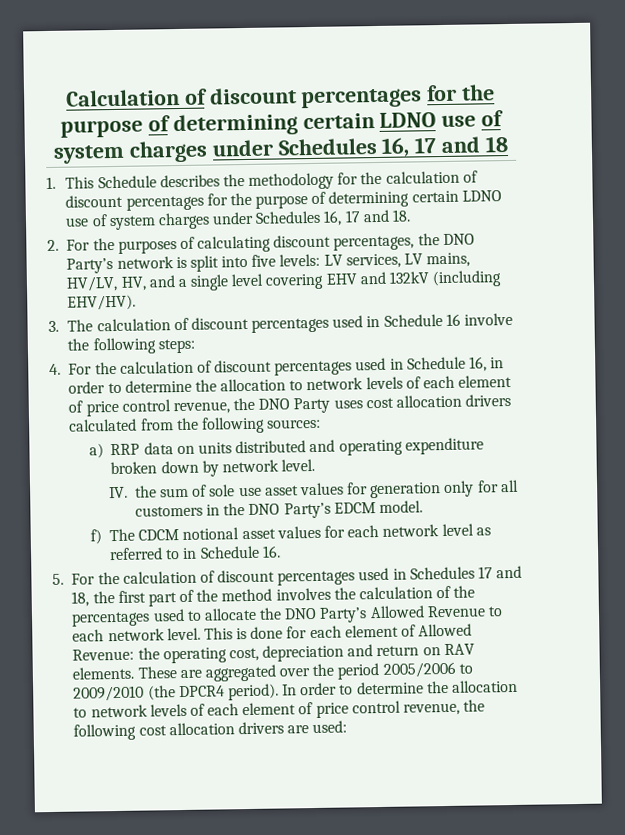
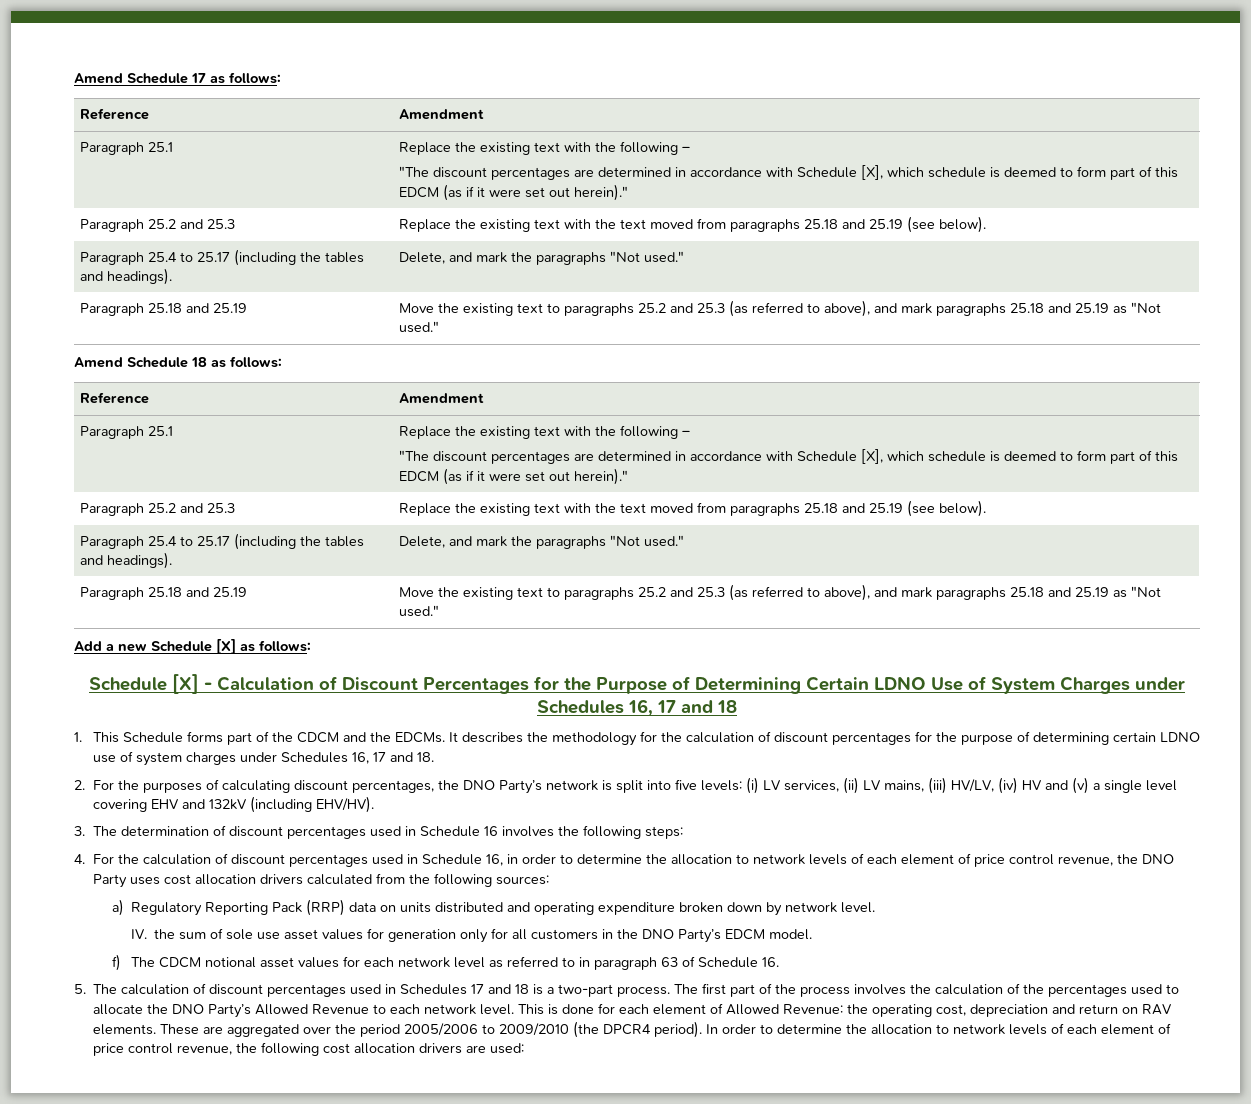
- Calculation of discount percentages for the purpose of determining certain LDNO use of system charges under Schedules 16, 17 and 18
+ Amend Schedule 17 as follows:
+ Reference | Amendment
+ Paragraph 25.1 | Replace the existing text with the following –
+ "The discount percentages are determined in accordance with Schedule [X], which schedule is deemed to form part of this EDCM (as if it were set out herein)."
+ Paragraph 25.2 and 25.3 | Replace the existing text with the text moved from paragraphs 25.18 and 25.19 (see below).
+ Paragraph 25.4 to 25.17 (including the tables and headings). | Delete, and mark the paragraphs "Not used."
+ Paragraph 25.18 and 25.19 | Move the existing text to paragraphs 25.2 and 25.3 (as referred to above), and mark paragraphs 25.18 and 25.19 as "Not used."
+ Amend Schedule 18 as follows:
+ Reference | Amendment
+ Paragraph 25.1 | Replace the existing text with the following –
+ "The discount percentages are determined in accordance with Schedule [X], which schedule is deemed to form part of this EDCM (as if it were set out herein)."
+ Paragraph 25.2 and 25.3 | Replace the existing text with the text moved from paragraphs 25.18 and 25.19 (see below).
+ Paragraph 25.4 to 25.17 (including the tables and headings). | Delete, and mark the paragraphs "Not used."
+ Paragraph 25.18 and 25.19 | Move the existing text to paragraphs 25.2 and 25.3 (as referred to above), and mark paragraphs 25.18 and 25.19 as "Not used."
+ Add a new Schedule [X] as follows:
+ Schedule [X] - Calculation of Discount Percentages for the Purpose of Determining Certain LDNO Use of System Charges under Schedules 16, 17 and 18
- 1. This Schedule describes the methodology for the calculation of discount percentages for the purpose of determining certain LDNO use of system charges under Schedules 16, 17 and 18.
+ 1. This Schedule forms part of the CDCM and the EDCMs. It describes the methodology for the calculation of discount percentages for the purpose of determining certain LDNO use of system charges under Schedules 16, 17 and 18.
- 2. For the purposes of calculating discount percentages, the DNO Party’s network is split into five levels: LV services, LV mains, HV/LV, HV, and a single level covering EHV and 132kV (including EHV/HV).
+ 2. For the purposes of calculating discount percentages, the DNO Party’s network is split into five levels: (i) LV services, (ii) LV mains, (iii) HV/LV, (iv) HV and (v) a single level covering EHV and 132kV (including EHV/HV).
- 3. The calculation of discount percentages used in Schedule 16 involve the following steps:
+ 3. The determination of discount percentages used in Schedule 16 involves the following steps:
- a) RRP data on units distributed and operating expenditure broken down by network level.
+ a) Regulatory Reporting Pack (RRP) data on units distributed and operating expenditure broken down by network level.
- f) The CDCM notional asset values for each network level as referred to in Schedule 16.
+ f) The CDCM notional asset values for each network level as referred to in paragraph 63 of Schedule 16.
- 5. For the calculation of discount percentages used in Schedules 17 and 18, the first part of the method involves the calculation of the percentages used to allocate the DNO Party’s Allowed Revenue to each network level.
+ 5. The calculation of discount percentages used in Schedules 17 and 18 is a two-part process. The first part of the process involves the calculation of the percentages used to allocate the DNO Party’s Allowed Revenue to each network level.

